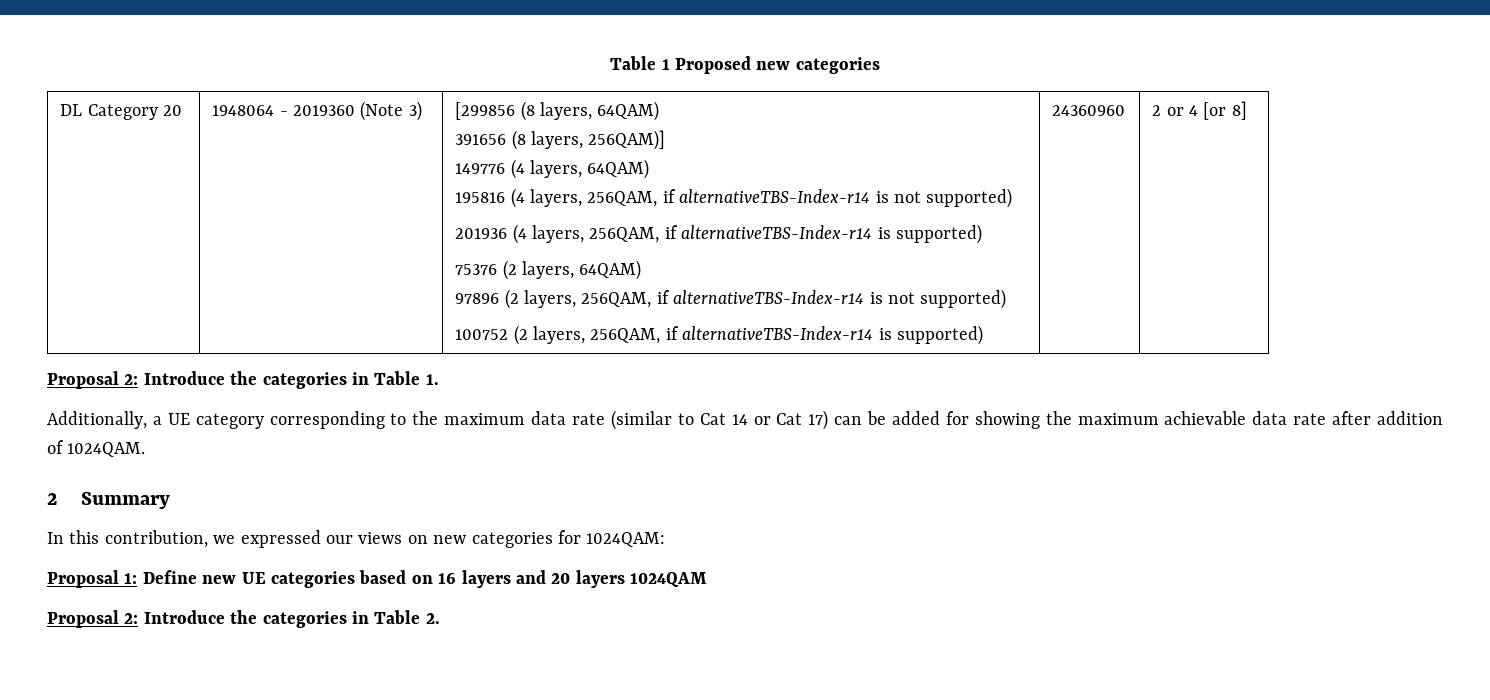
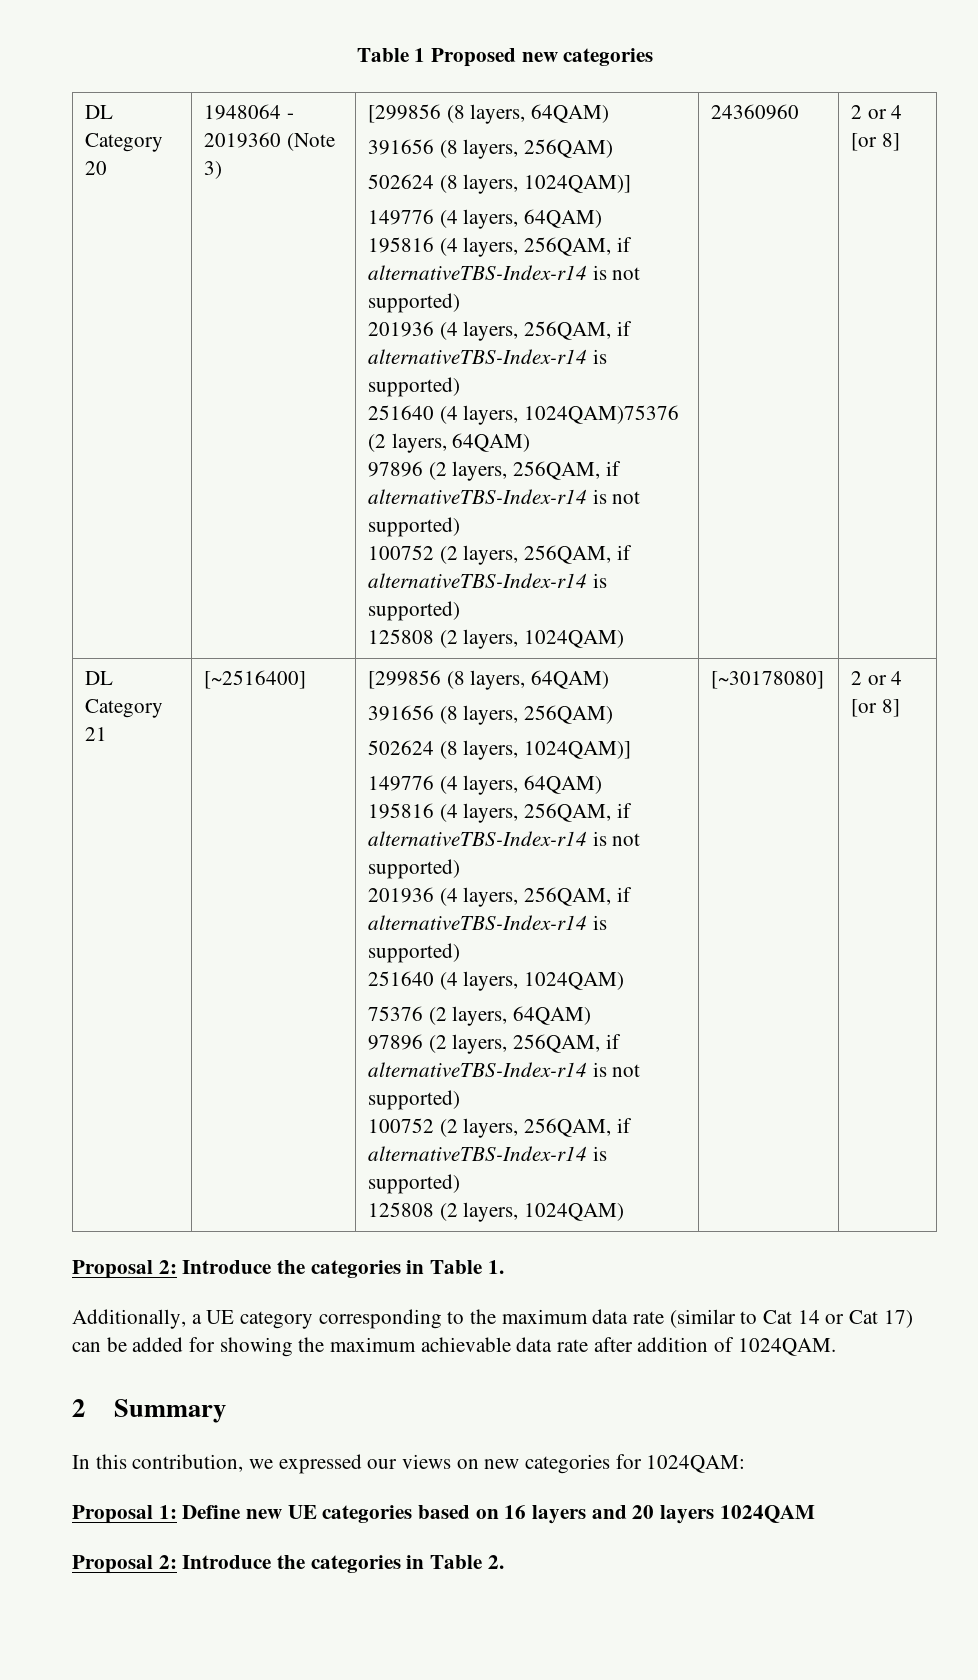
  1948064 - 2019360 (Note 3) | [299856 (8 layers, 64QAM)
- 391656 (8 layers, 256QAM)]
+ 391656 (8 layers, 256QAM)
+ 502624 (8 layers, 1024QAM)]
+ 251640 (4 layers, 1024QAM)75376 (2 layers, 64QAM)
+ 97896 (2 layers, 256QAM, if alternativeTBS-Index-r14 is not supported)
+ 100752 (2 layers, 256QAM, if alternativeTBS-Index-r14 is supported)
+ 125808 (2 layers, 1024QAM) | 24360960 | 2 or 4 [or 8]
+ DL Category 21 | [~2516400] | [299856 (8 layers, 64QAM)
+ 391656 (8 layers, 256QAM)
+ 502624 (8 layers, 1024QAM)]
+ 149776 (4 layers, 64QAM)
+ 195816 (4 layers, 256QAM, if alternativeTBS-Index-r14 is not supported)
+ 201936 (4 layers, 256QAM, if alternativeTBS-Index-r14 is supported)
+ 251640 (4 layers, 1024QAM)
- 24360960
+ 125808 (2 layers, 1024QAM) | [~30178080]

